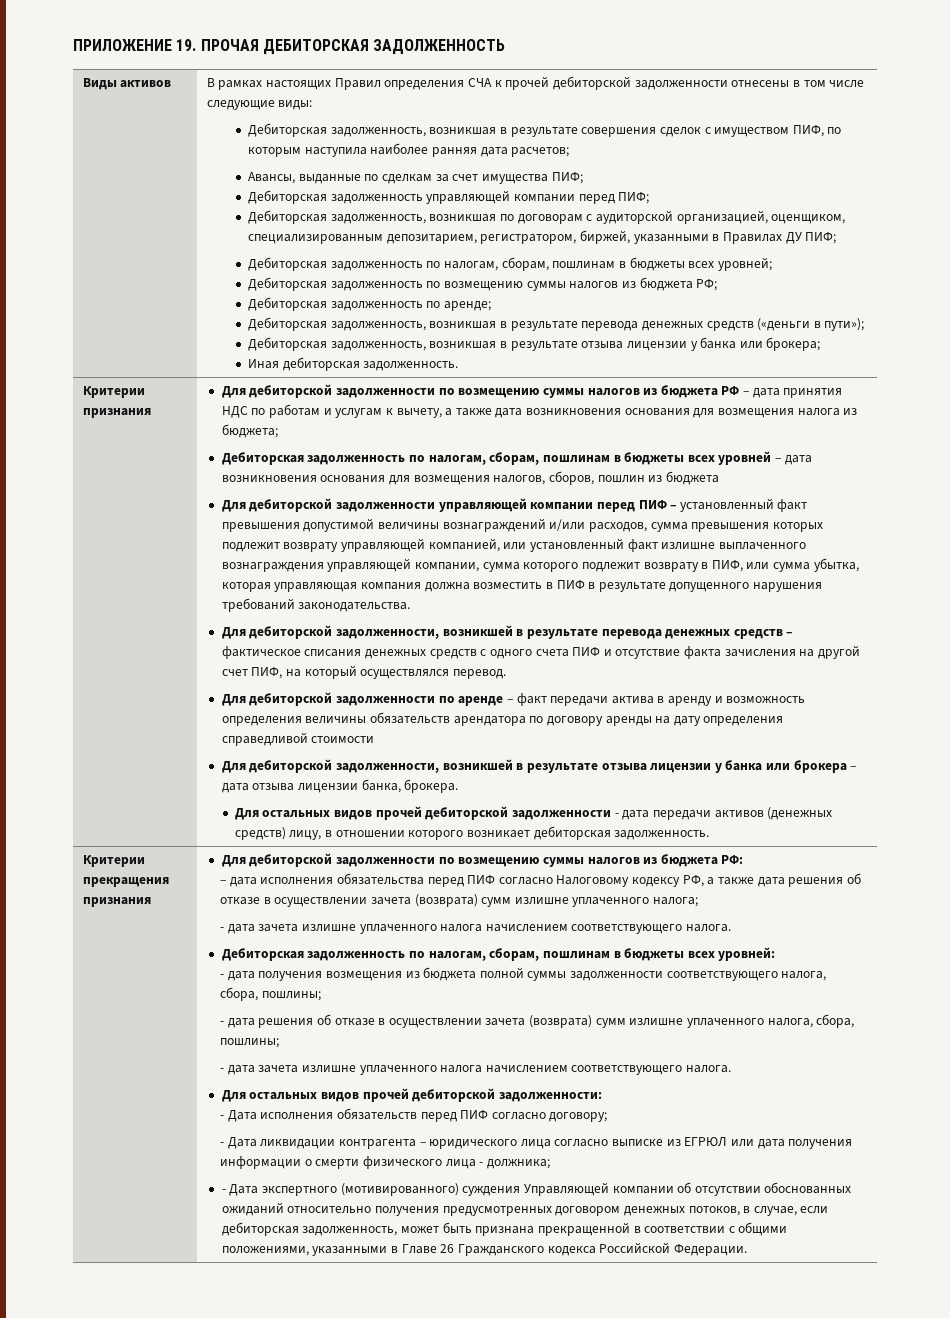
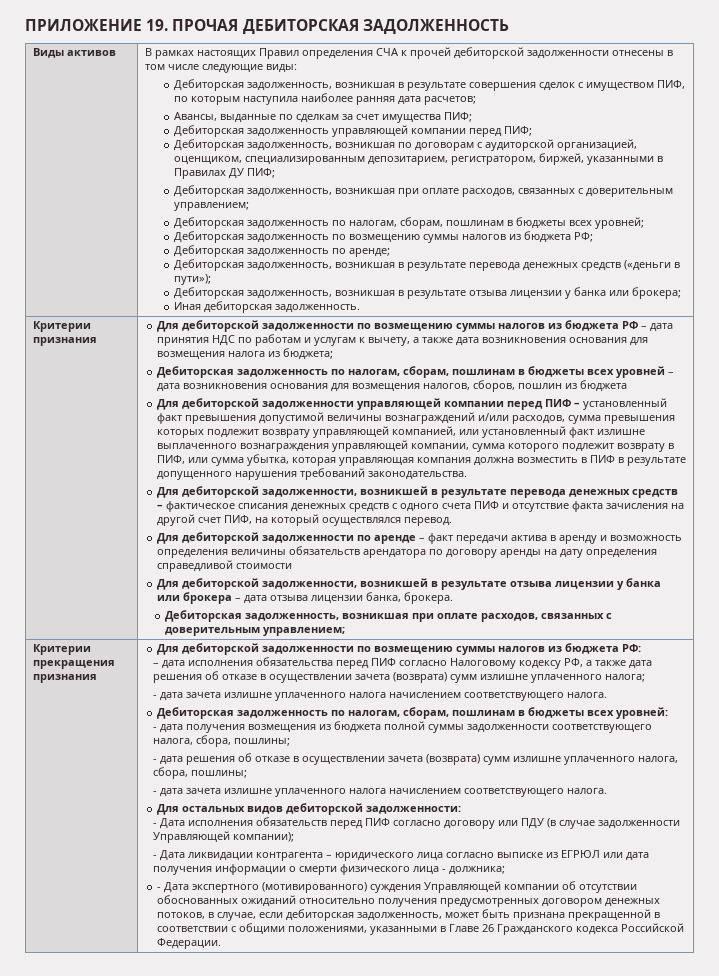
  Дебиторская задолженность, возникшая по договорам с аудиторской организацией, оценщиком, специализированным депозитарием, регистратором, биржей, указанными в Правилах ДУ ПИФ;
+ Дебиторская задолженность, возникшая при оплате расходов, связанных с доверительным управлением;
  Для дебиторской задолженности, возникшей в результате отзыва лицензии у банка или брокера – дата отзыва лицензии банка, брокера.
- Для остальных видов прочей дебиторской задолженности - дата передачи активов (денежных средств) лицу, в отношении которого возникает дебиторская задолженность.
+ Дебиторская задолженность, возникшая при оплате расходов, связанных с доверительным управлением;
- Для остальных видов прочей дебиторской задолженности:
+ Для остальных видов дебиторской задолженности:
- - Дата исполнения обязательств перед ПИФ согласно договору;
+ - Дата исполнения обязательств перед ПИФ согласно договору или ПДУ (в случае задолженности Управляющей компании);

